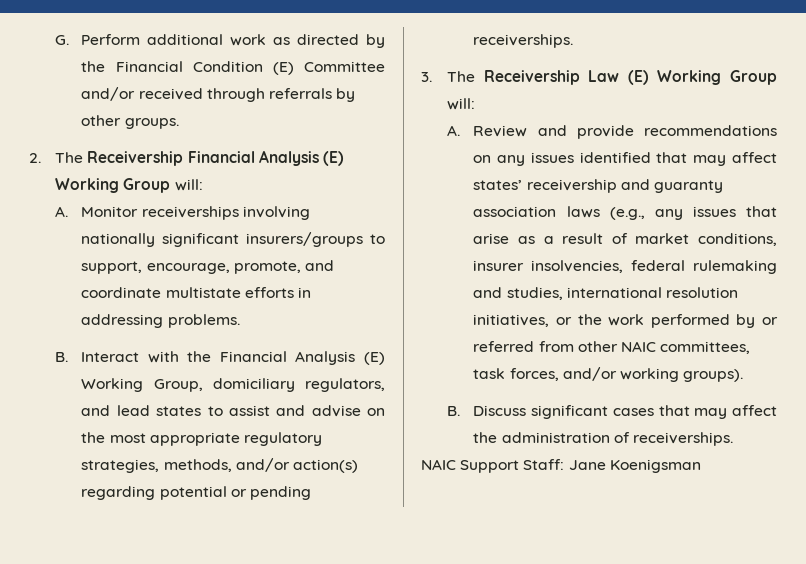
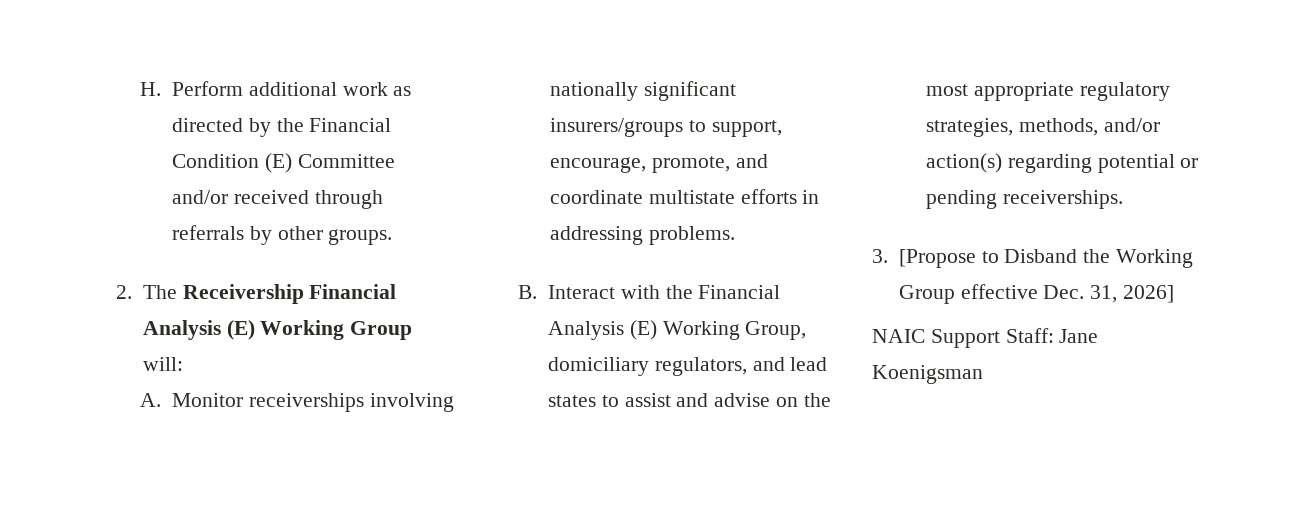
- G. Perform additional work as directed by the Financial Condition (E) Committee and/or received through referrals by other groups.
+ H. Perform additional work as directed by the Financial Condition (E) Committee and/or received through referrals by other groups.
- 3. The Receivership Law (E) Working Group will:
- A. Review and provide recommendations on any issues identified that may affect states’ receivership and guaranty association laws (e.g., any issues that arise as a result of market conditions, insurer insolvencies, federal rulemaking and studies, international resolution initiatives, or the work performed by or referred from other NAIC committees, task forces, and/or working groups).
- B. Discuss significant cases that may affect the administration of receiverships.
+ 3. [Propose to Disband the Working Group effective Dec. 31, 2026]

